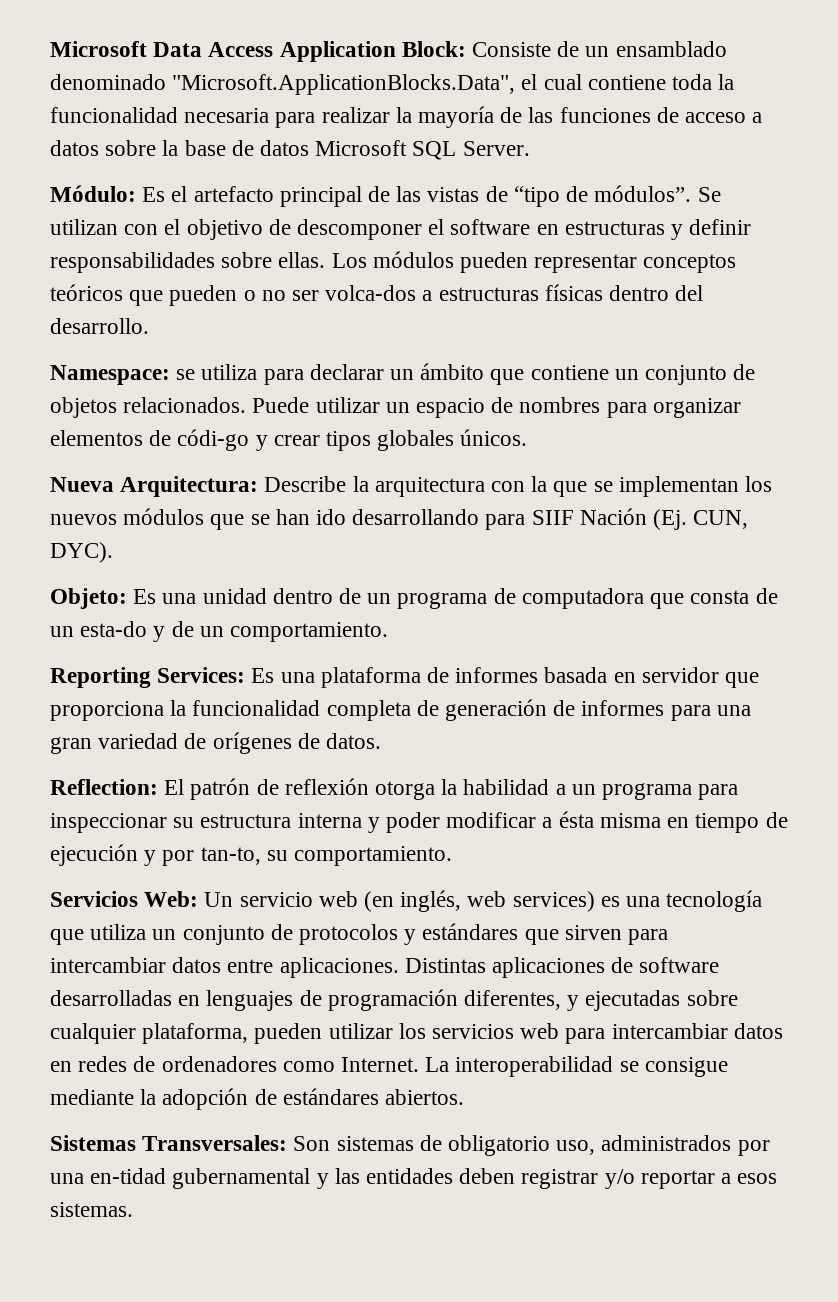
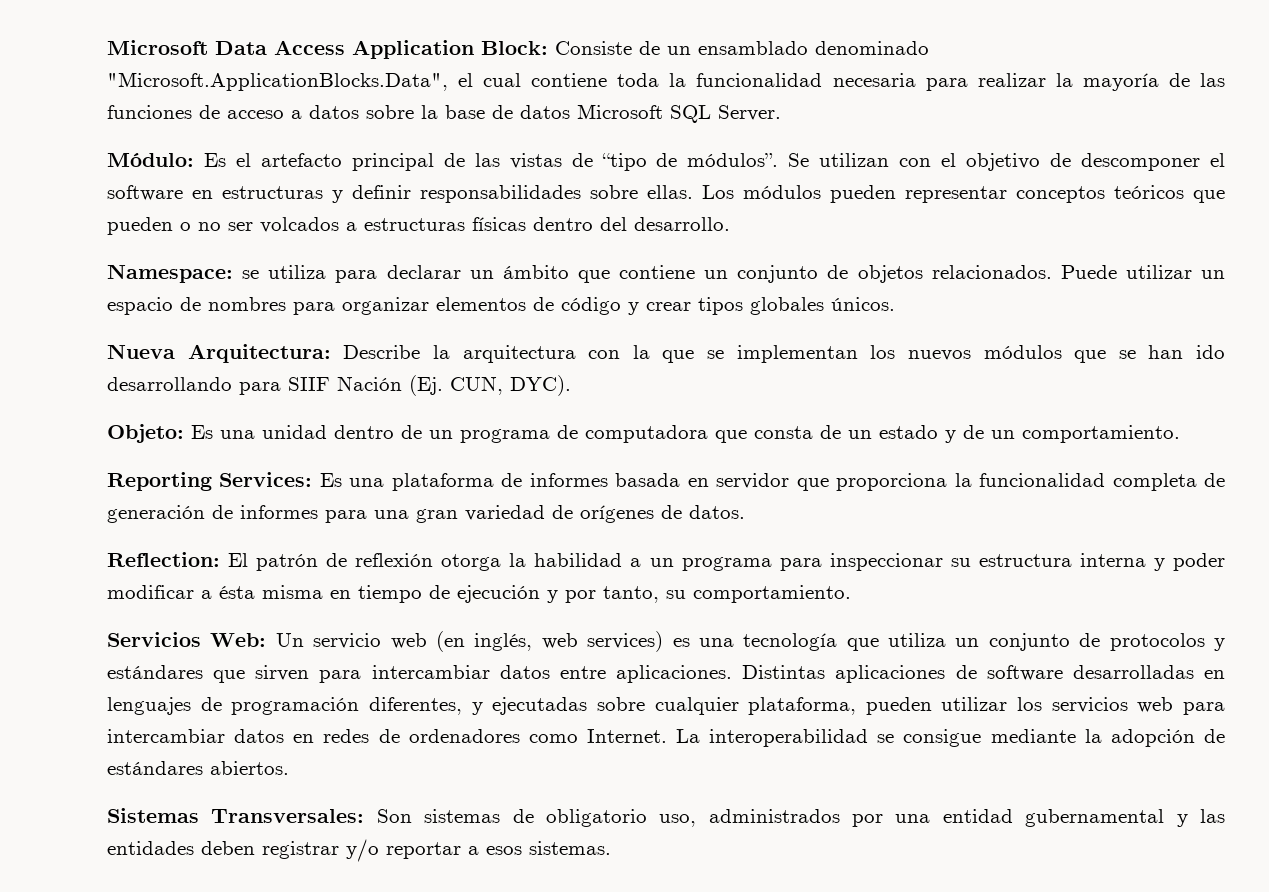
- Los módulos pueden representar conceptos teóricos que pueden o no ser volca-dos a estructuras físicas dentro del desarrollo.
+ Los módulos pueden representar conceptos teóricos que pueden o no ser volcados a estructuras físicas dentro del desarrollo.
- Puede utilizar un espacio de nombres para organizar elementos de códi-go y crear tipos globales únicos.
+ Puede utilizar un espacio de nombres para organizar elementos de código y crear tipos globales únicos.
- Objeto: Es una unidad dentro de un programa de computadora que consta de un esta-do y de un comportamiento.
+ Objeto: Es una unidad dentro de un programa de computadora que consta de un estado y de un comportamiento.
- Reflection: El patrón de reflexión otorga la habilidad a un programa para inspeccionar su estructura interna y poder modificar a ésta misma en tiempo de ejecución y por tan-to, su comportamiento.
+ Reflection: El patrón de reflexión otorga la habilidad a un programa para inspeccionar su estructura interna y poder modificar a ésta misma en tiempo de ejecución y por tanto, su comportamiento.
- Sistemas Transversales: Son sistemas de obligatorio uso, administrados por una en-tidad gubernamental y las entidades deben registrar y/o reportar a esos sistemas.
+ Sistemas Transversales: Son sistemas de obligatorio uso, administrados por una entidad gubernamental y las entidades deben registrar y/o reportar a esos sistemas.

